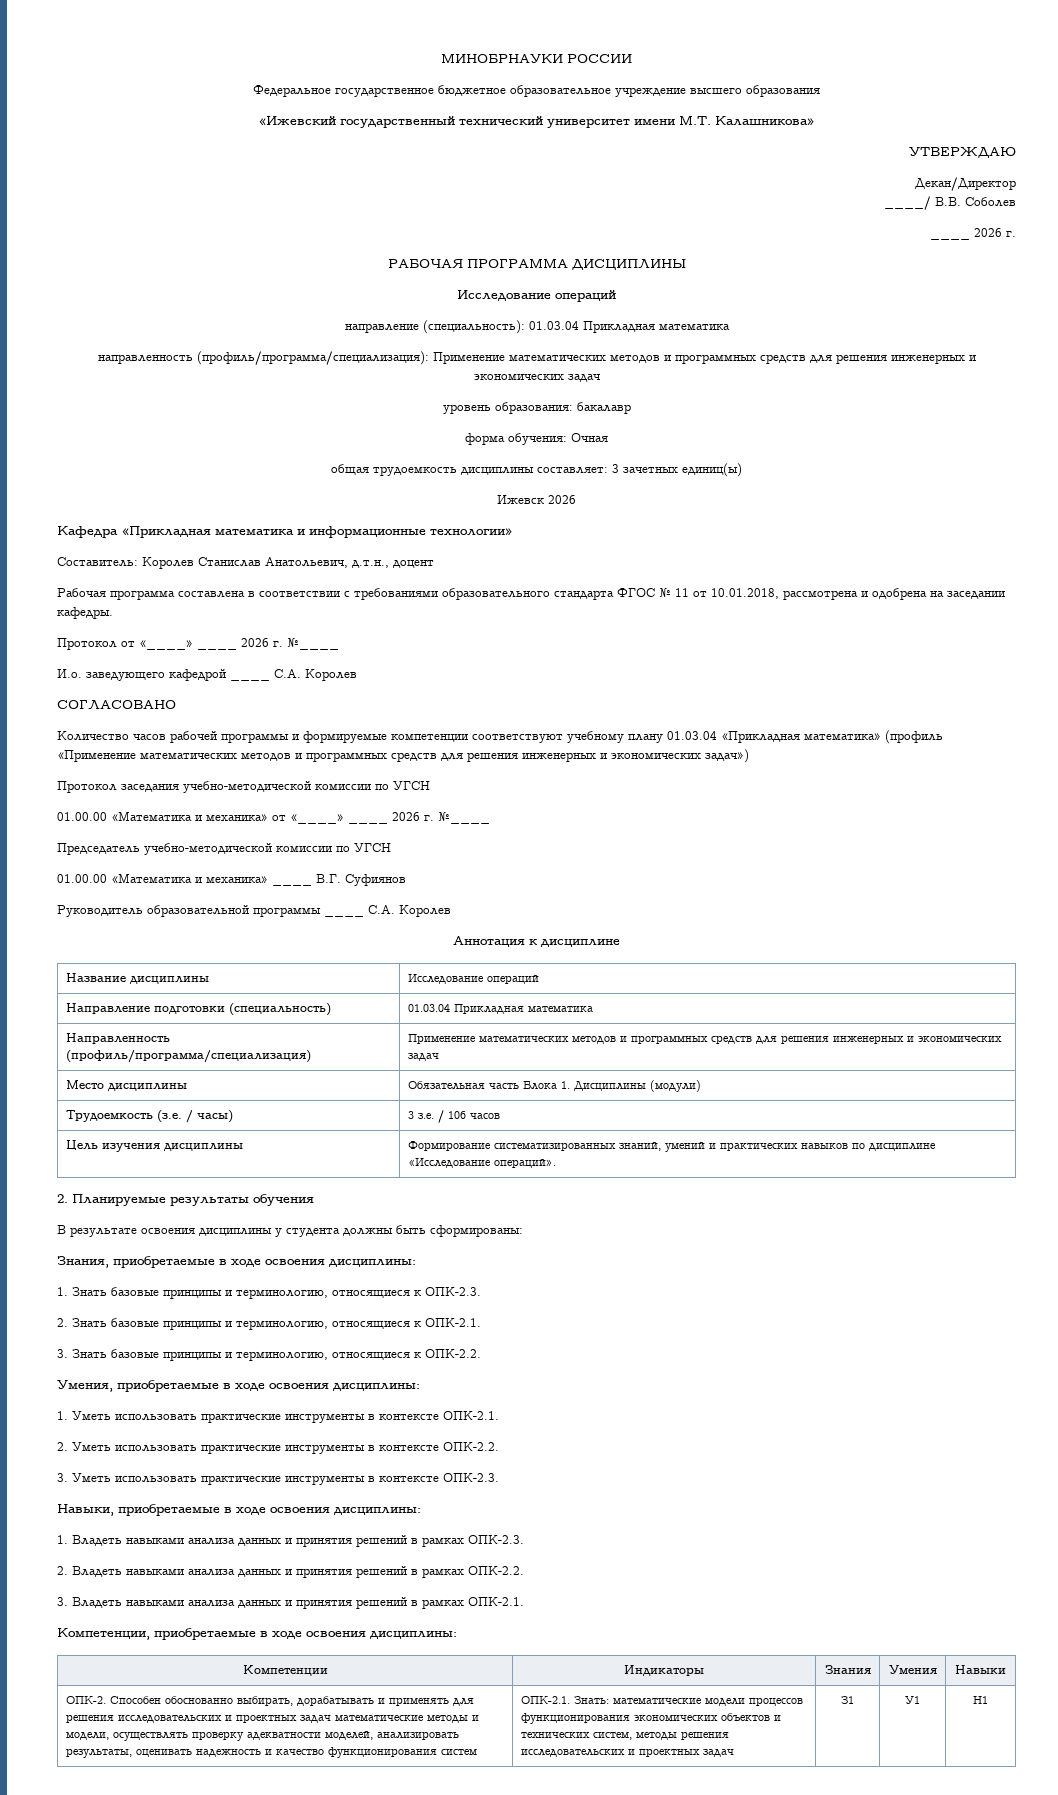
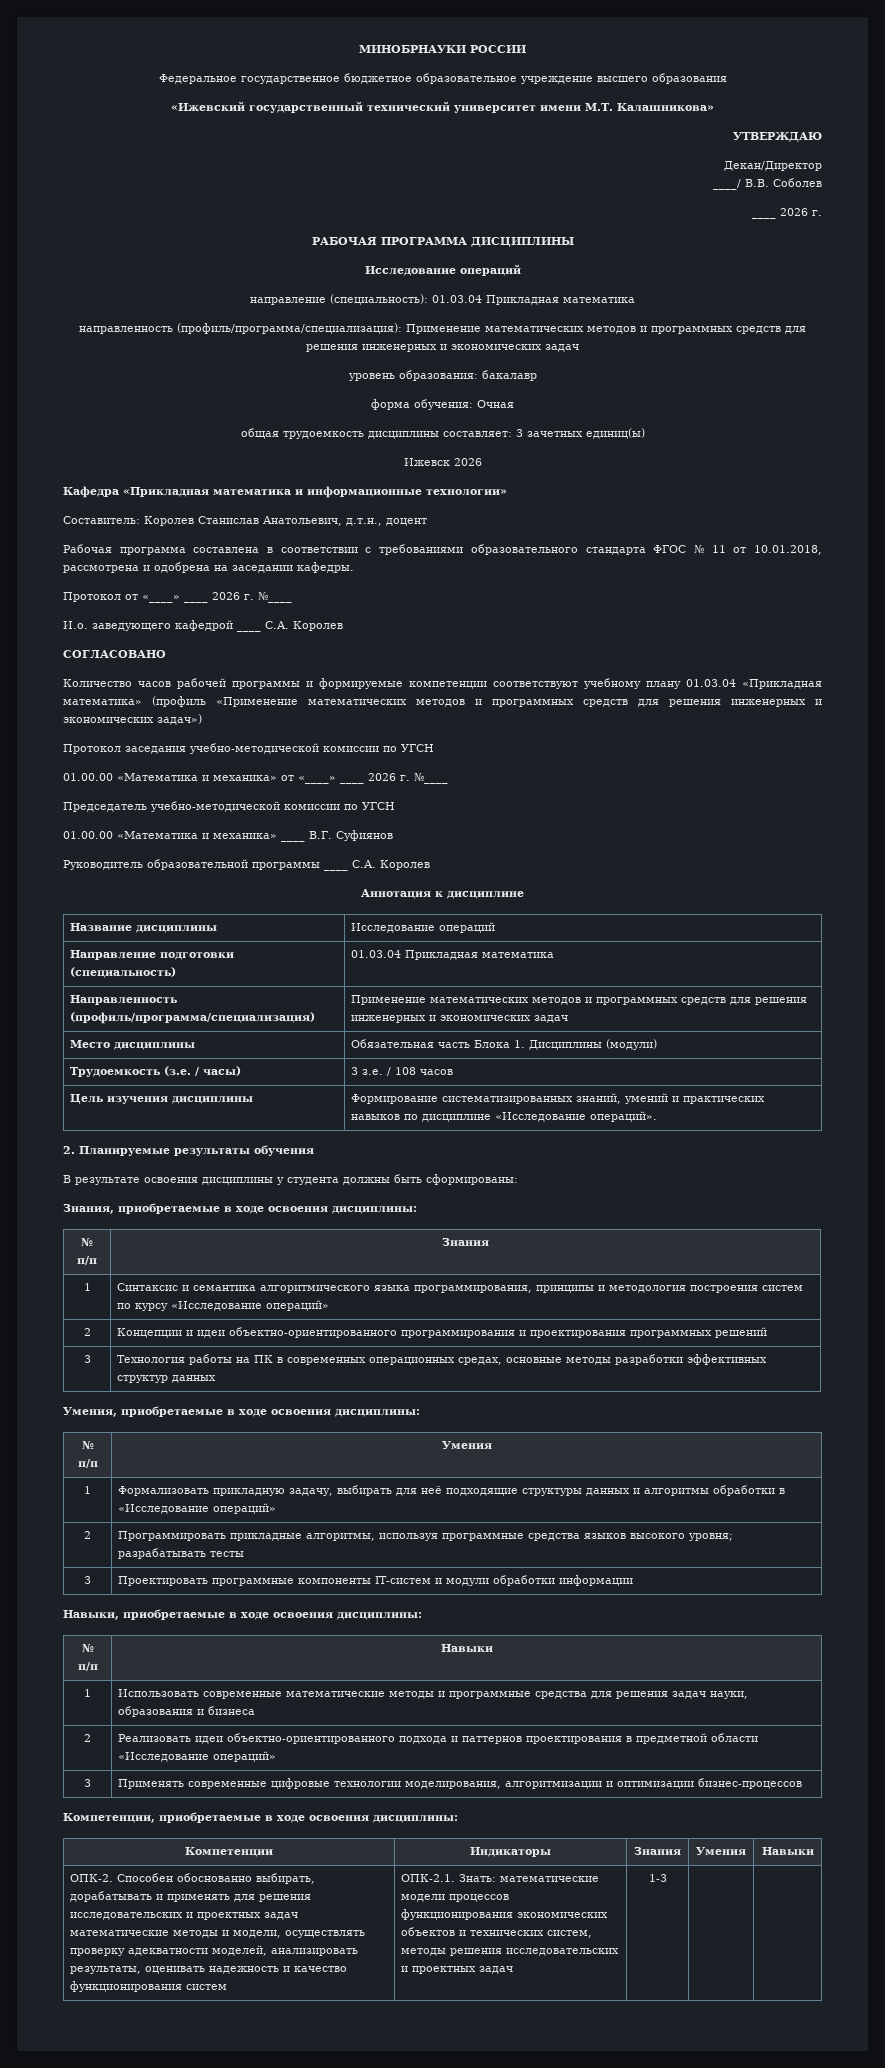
- Трудоемкость (з.е. / часы) | 3 з.е. / 106 часов
+ Трудоемкость (з.е. / часы) | 3 з.е. / 108 часов
- 1. Знать базовые принципы и терминологию, относящиеся к ОПК-2.3.
- 2. Знать базовые принципы и терминологию, относящиеся к ОПК-2.1.
- 3. Знать базовые принципы и терминологию, относящиеся к ОПК-2.2.
+ № п/п | Знания
+ 1 | Синтаксис и семантика алгоритмического языка программирования, принципы и методология построения систем по курсу «Исследование операций»
+ 2 | Концепции и идеи объектно-ориентированного программирования и проектирования программных решений
+ 3 | Технология работы на ПК в современных операционных средах, основные методы разработки эффективных структур данных
- 1. Уметь использовать практические инструменты в контексте ОПК-2.1.
- 2. Уметь использовать практические инструменты в контексте ОПК-2.2.
- 3. Уметь использовать практические инструменты в контексте ОПК-2.3.
+ № п/п | Умения
+ 1 | Формализовать прикладную задачу, выбирать для неё подходящие структуры данных и алгоритмы обработки в «Исследование операций»
+ 2 | Программировать прикладные алгоритмы, используя программные средства языков высокого уровня; разрабатывать тесты
+ 3 | Проектировать программные компоненты IT-систем и модули обработки информации
- 1. Владеть навыками анализа данных и принятия решений в рамках ОПК-2.3.
- 2. Владеть навыками анализа данных и принятия решений в рамках ОПК-2.2.
- 3. Владеть навыками анализа данных и принятия решений в рамках ОПК-2.1.
+ № п/п | Навыки
+ 1 | Использовать современные математические методы и программные средства для решения задач науки, образования и бизнеса
+ 2 | Реализовать идеи объектно-ориентированного подхода и паттернов проектирования в предметной области «Исследование операций»
+ 3 | Применять современные цифровые технологии моделирования, алгоритмизации и оптимизации бизнес-процессов
- З1 | У1 | Н1
+ 1-3

